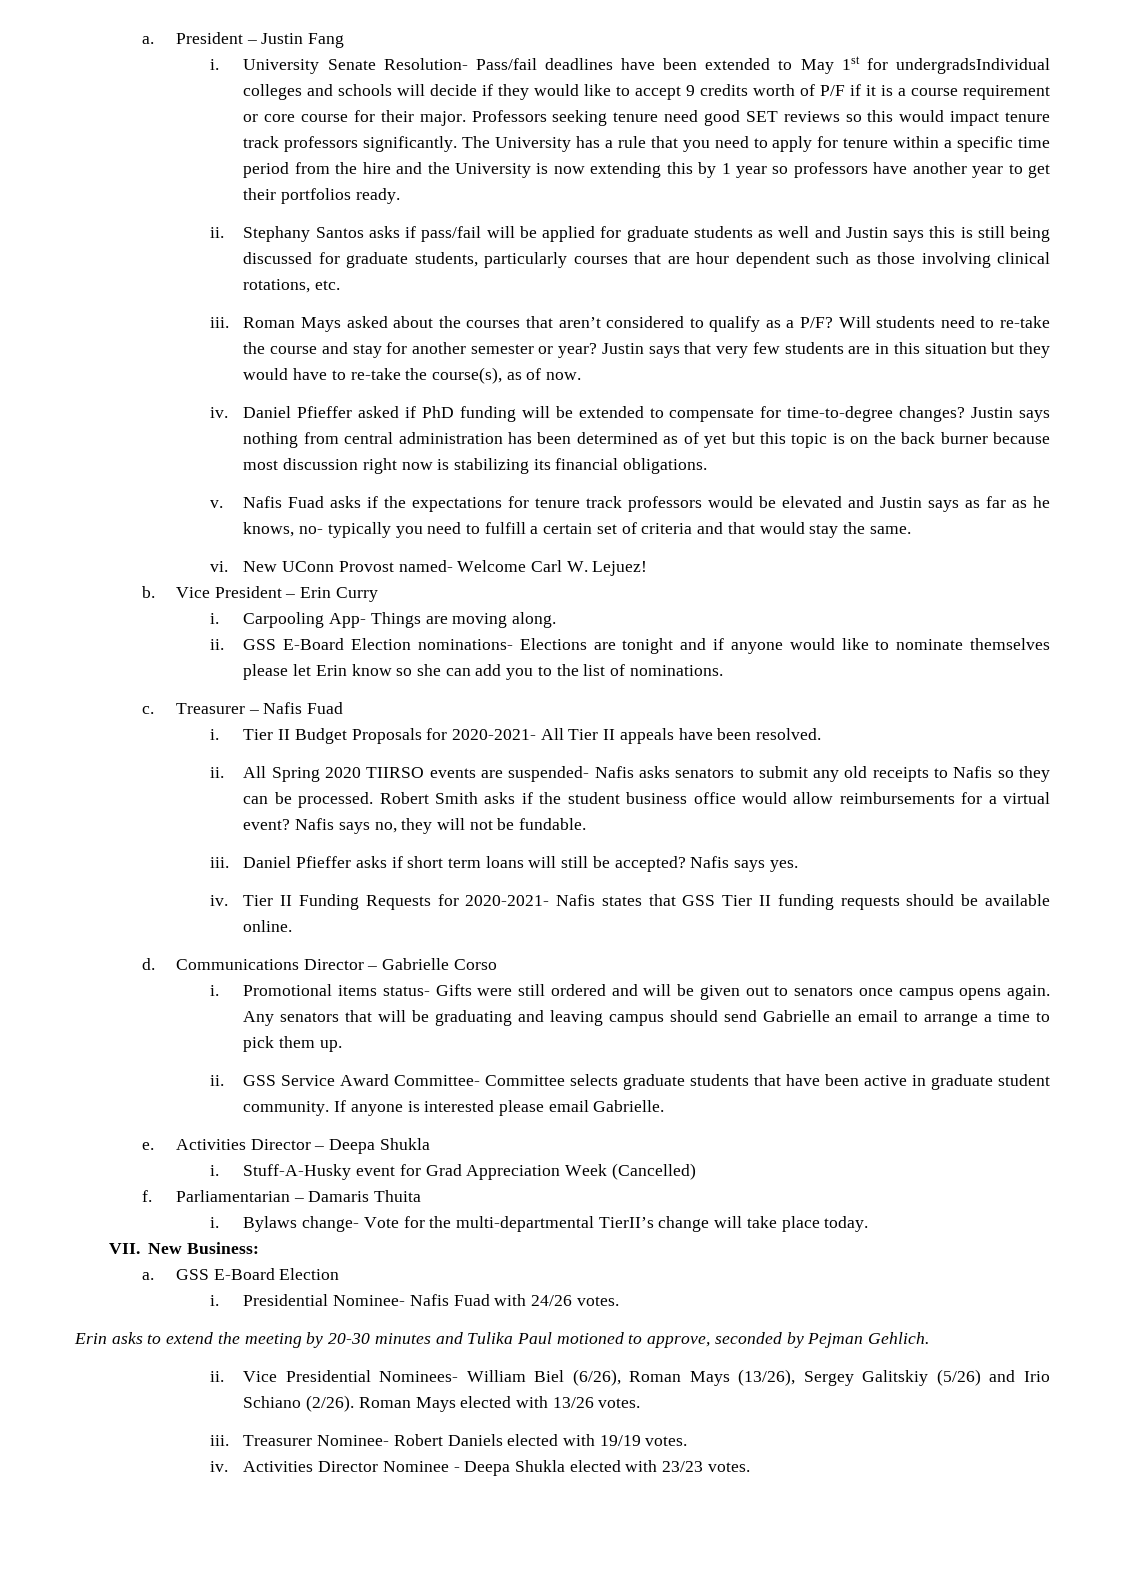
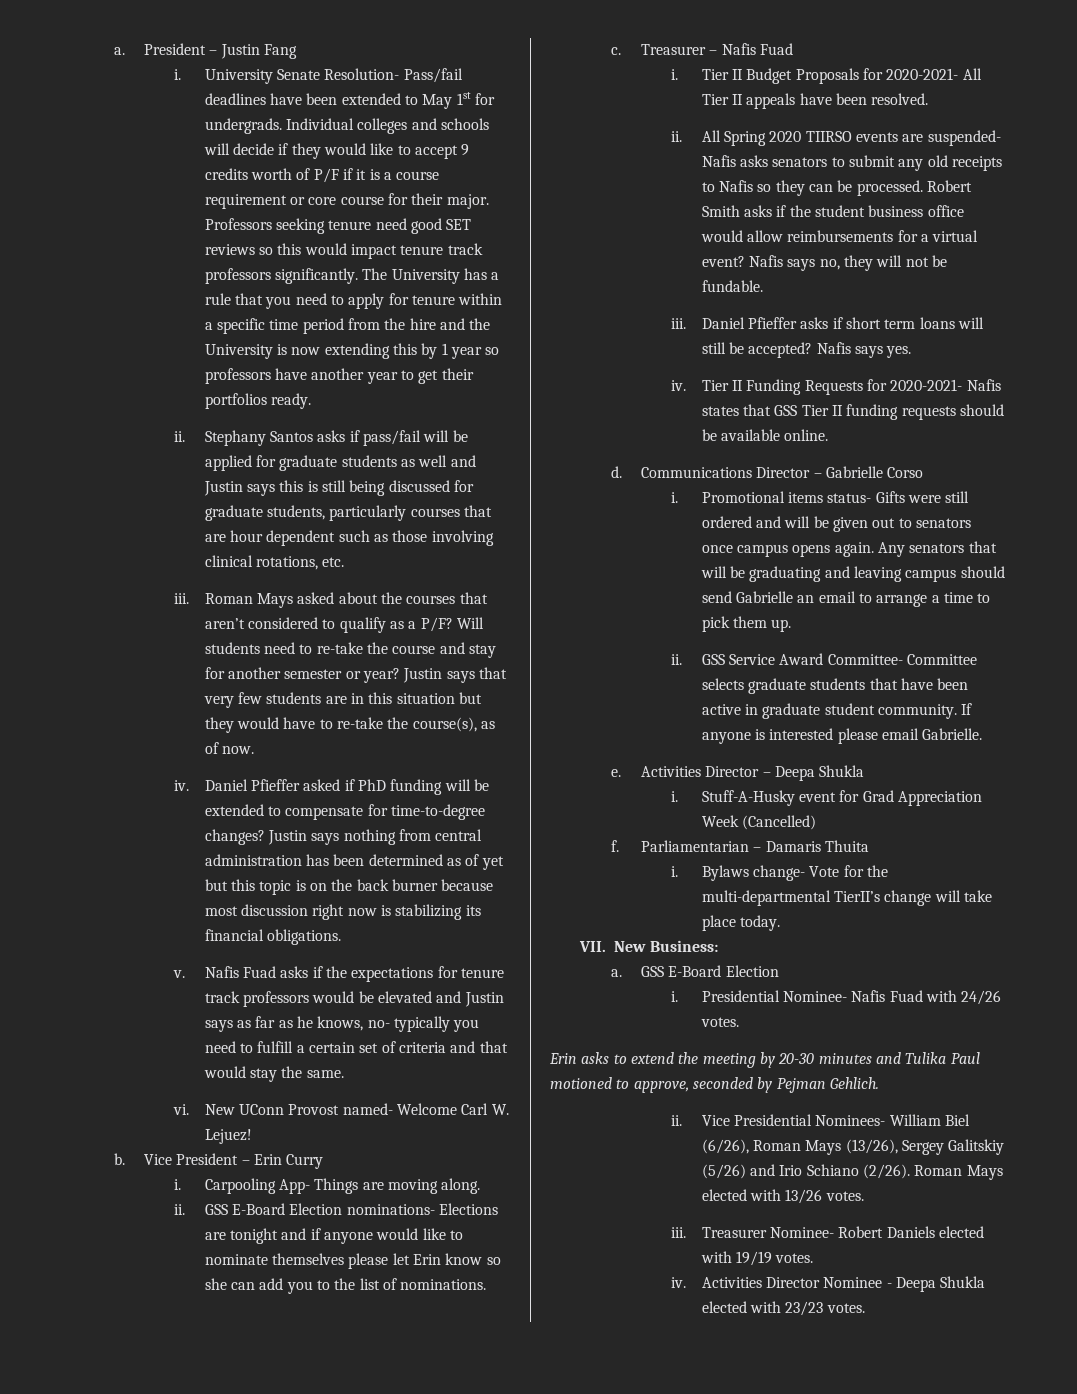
- University Senate Resolution- Pass/fail deadlines have been extended to May 1st for undergradsIndividual colleges and schools will decide if they would like to accept 9 credits worth of P/F if it is a course requirement or core course for their major.
+ University Senate Resolution- Pass/fail deadlines have been extended to May 1st for undergrads. Individual colleges and schools will decide if they would like to accept 9 credits worth of P/F if it is a course requirement or core course for their major.

